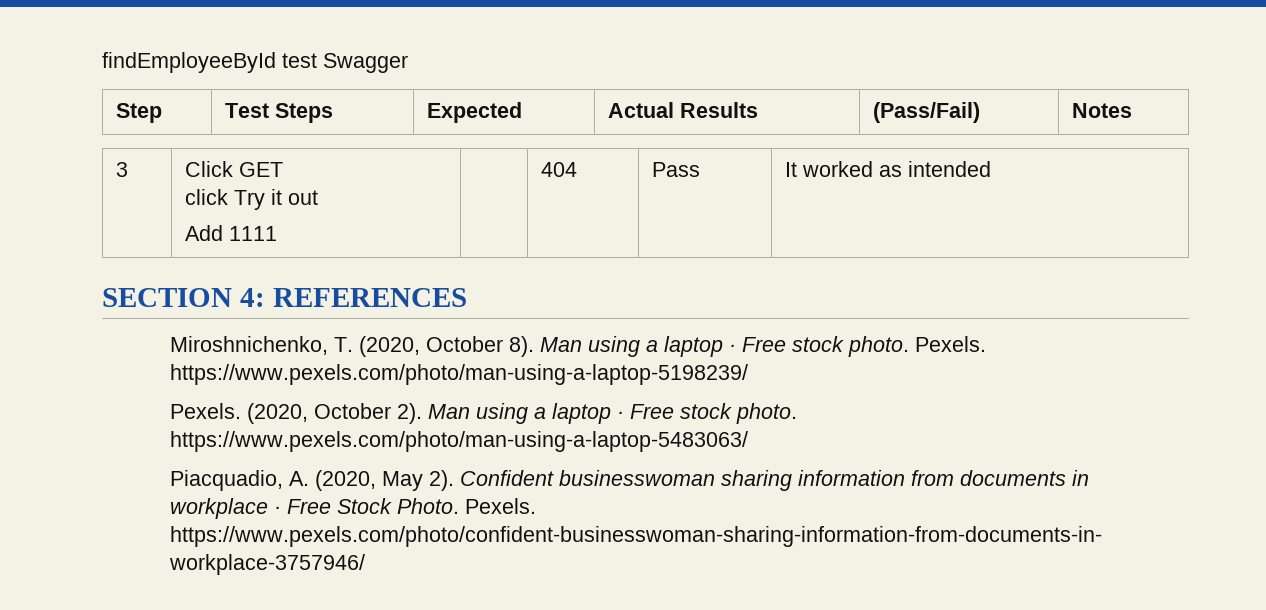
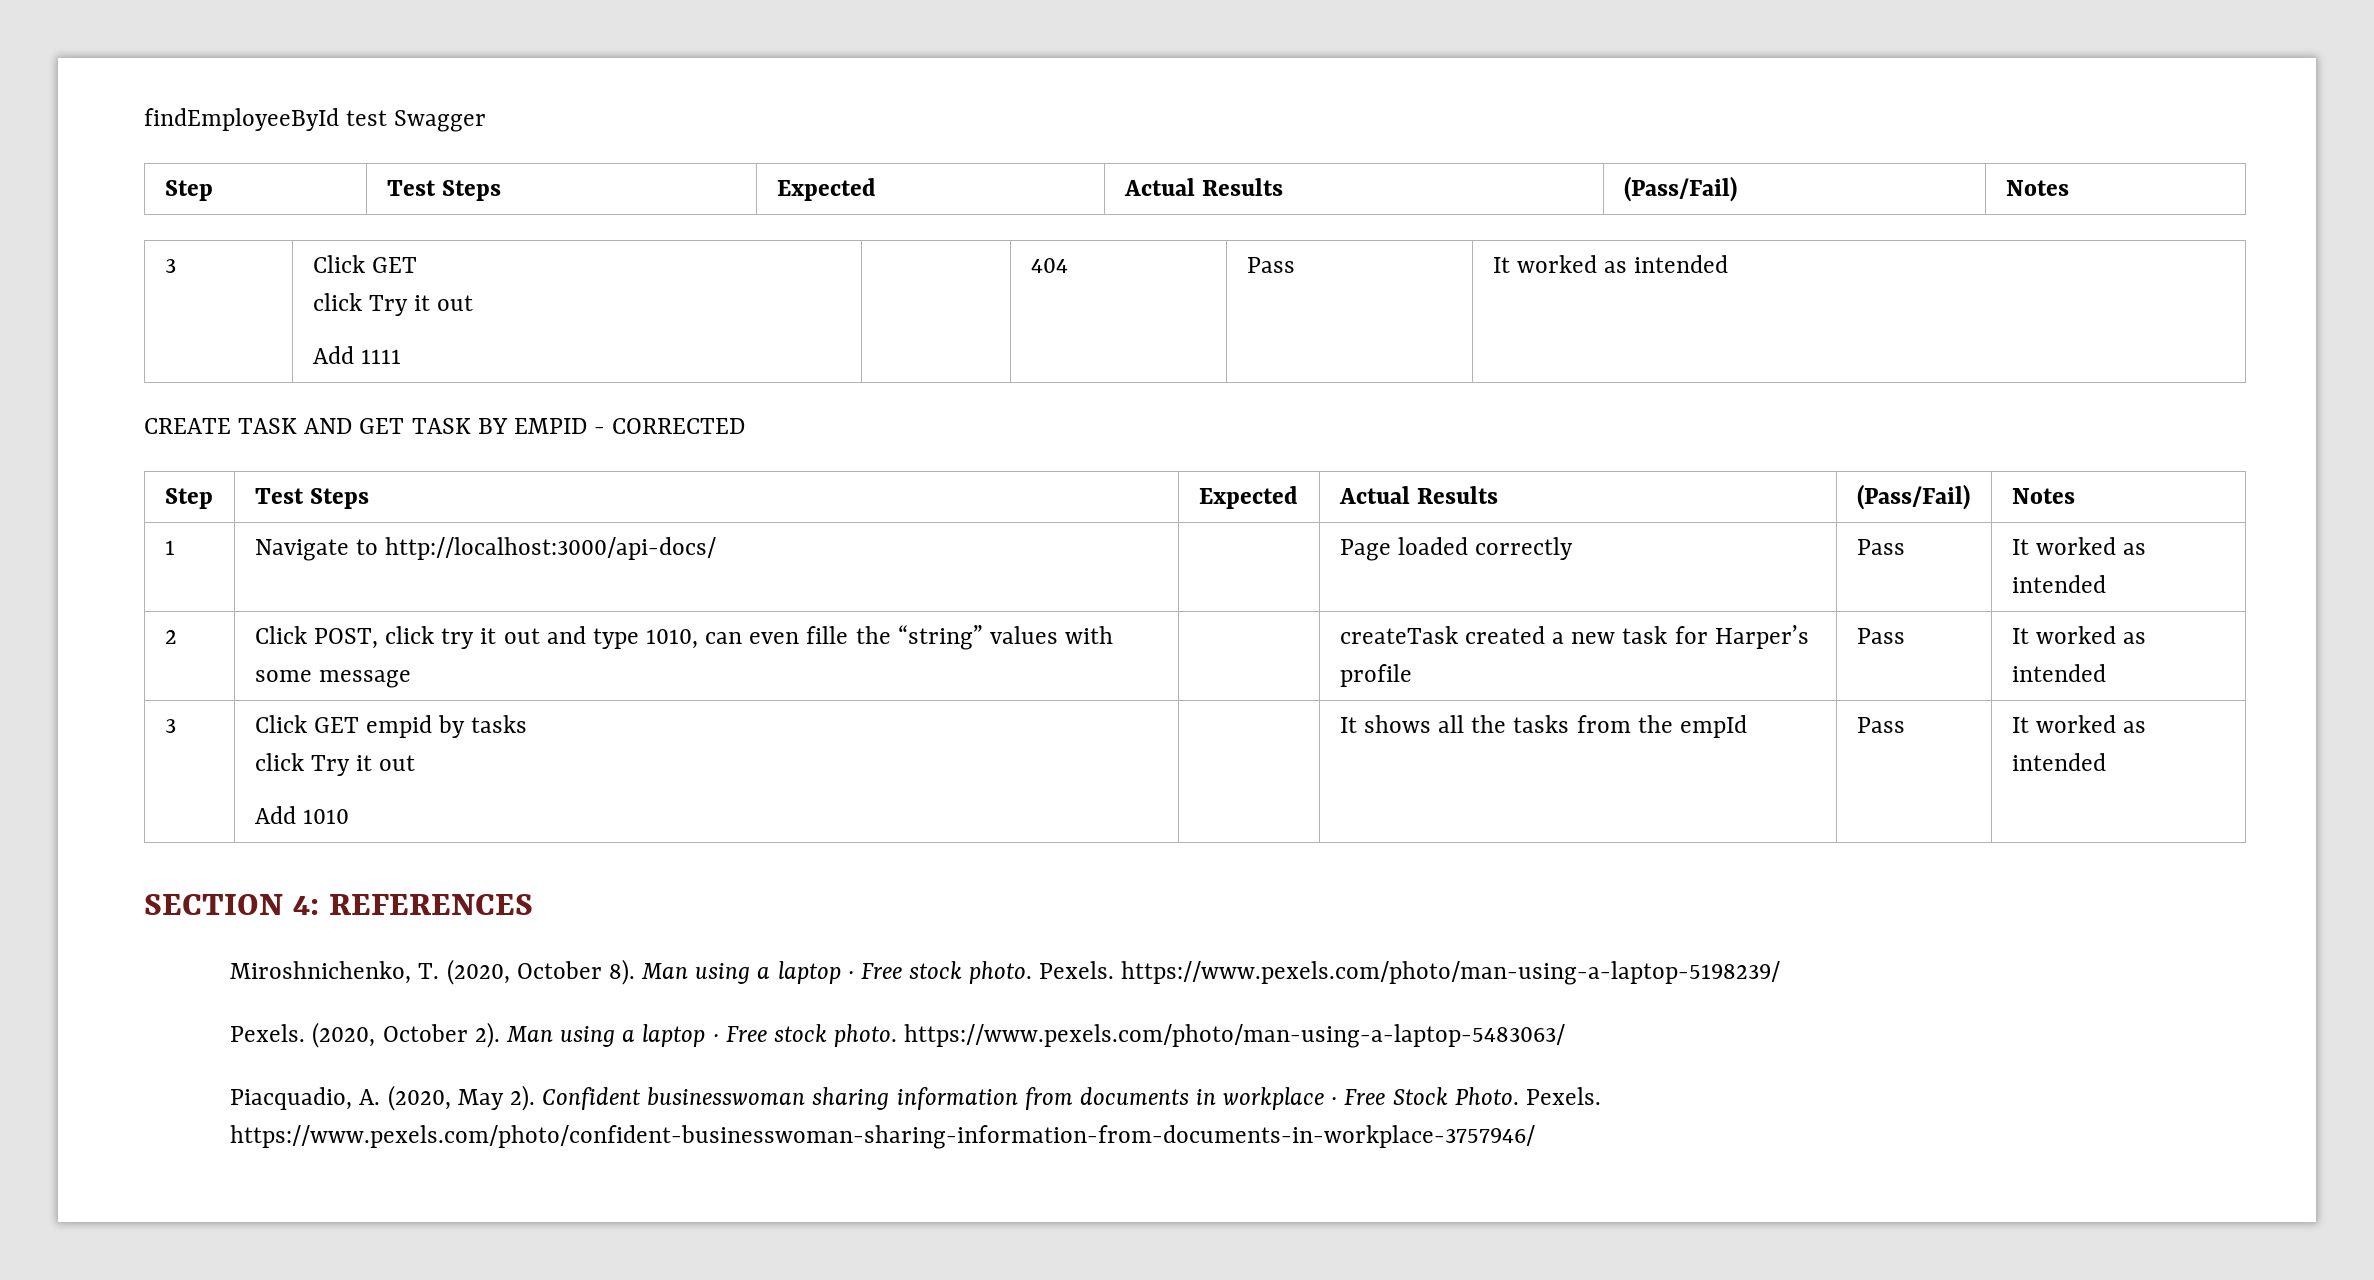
+ CREATE TASK AND GET TASK BY EMPID - CORRECTED
+ Step | Test Steps | Expected | Actual Results | (Pass/Fail) | Notes
+ 1 | Navigate to http://localhost:3000/api-docs/ | | Page loaded correctly | Pass | It worked as intended
+ 2 | Click POST, click try it out and type 1010, can even fille the “string” values with some message | | createTask created a new task for Harper’s profile | Pass | It worked as intended
+ 3 | Click GET empid by tasks
+ click Try it out
+ Add 1010 | | It shows all the tasks from the empId | Pass | It worked as intended

